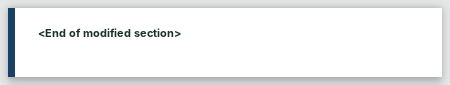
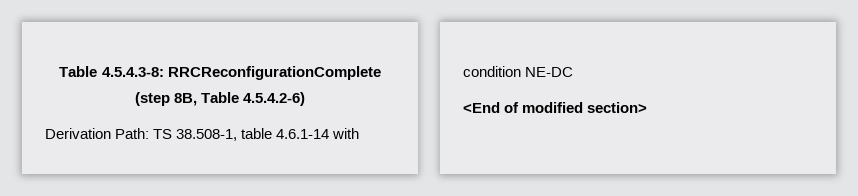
+ Table 4.5.4.3-8: RRCReconfigurationComplete (step 8B, Table 4.5.4.2-6)
+ Derivation Path: TS 38.508-1, table 4.6.1-14 with condition NE-DC

